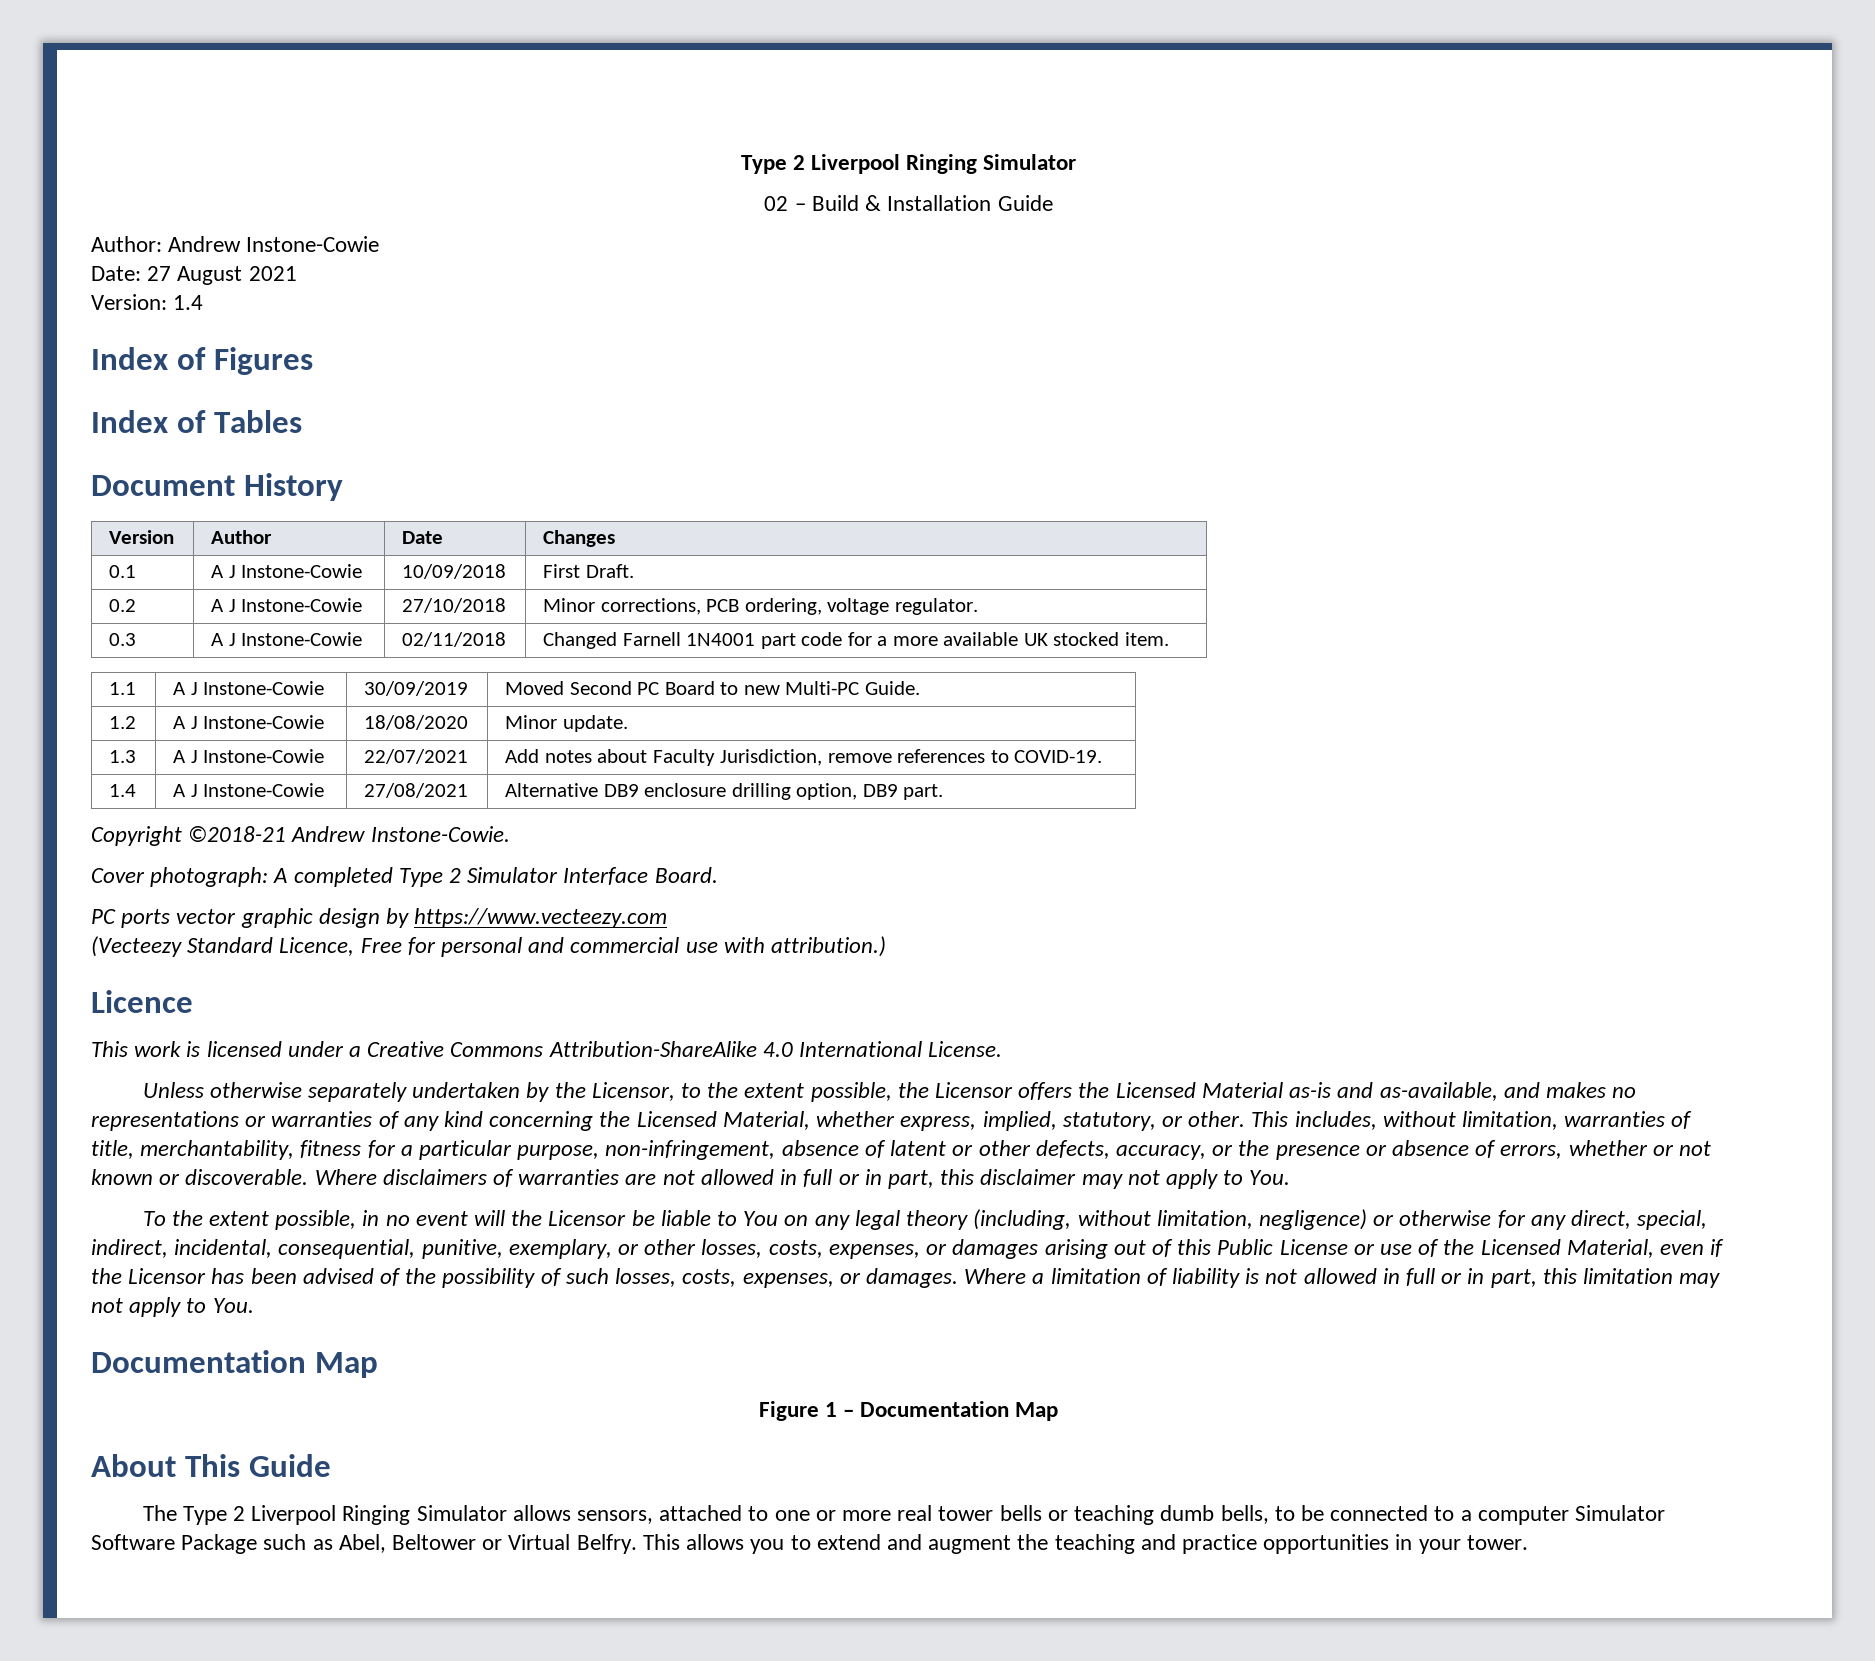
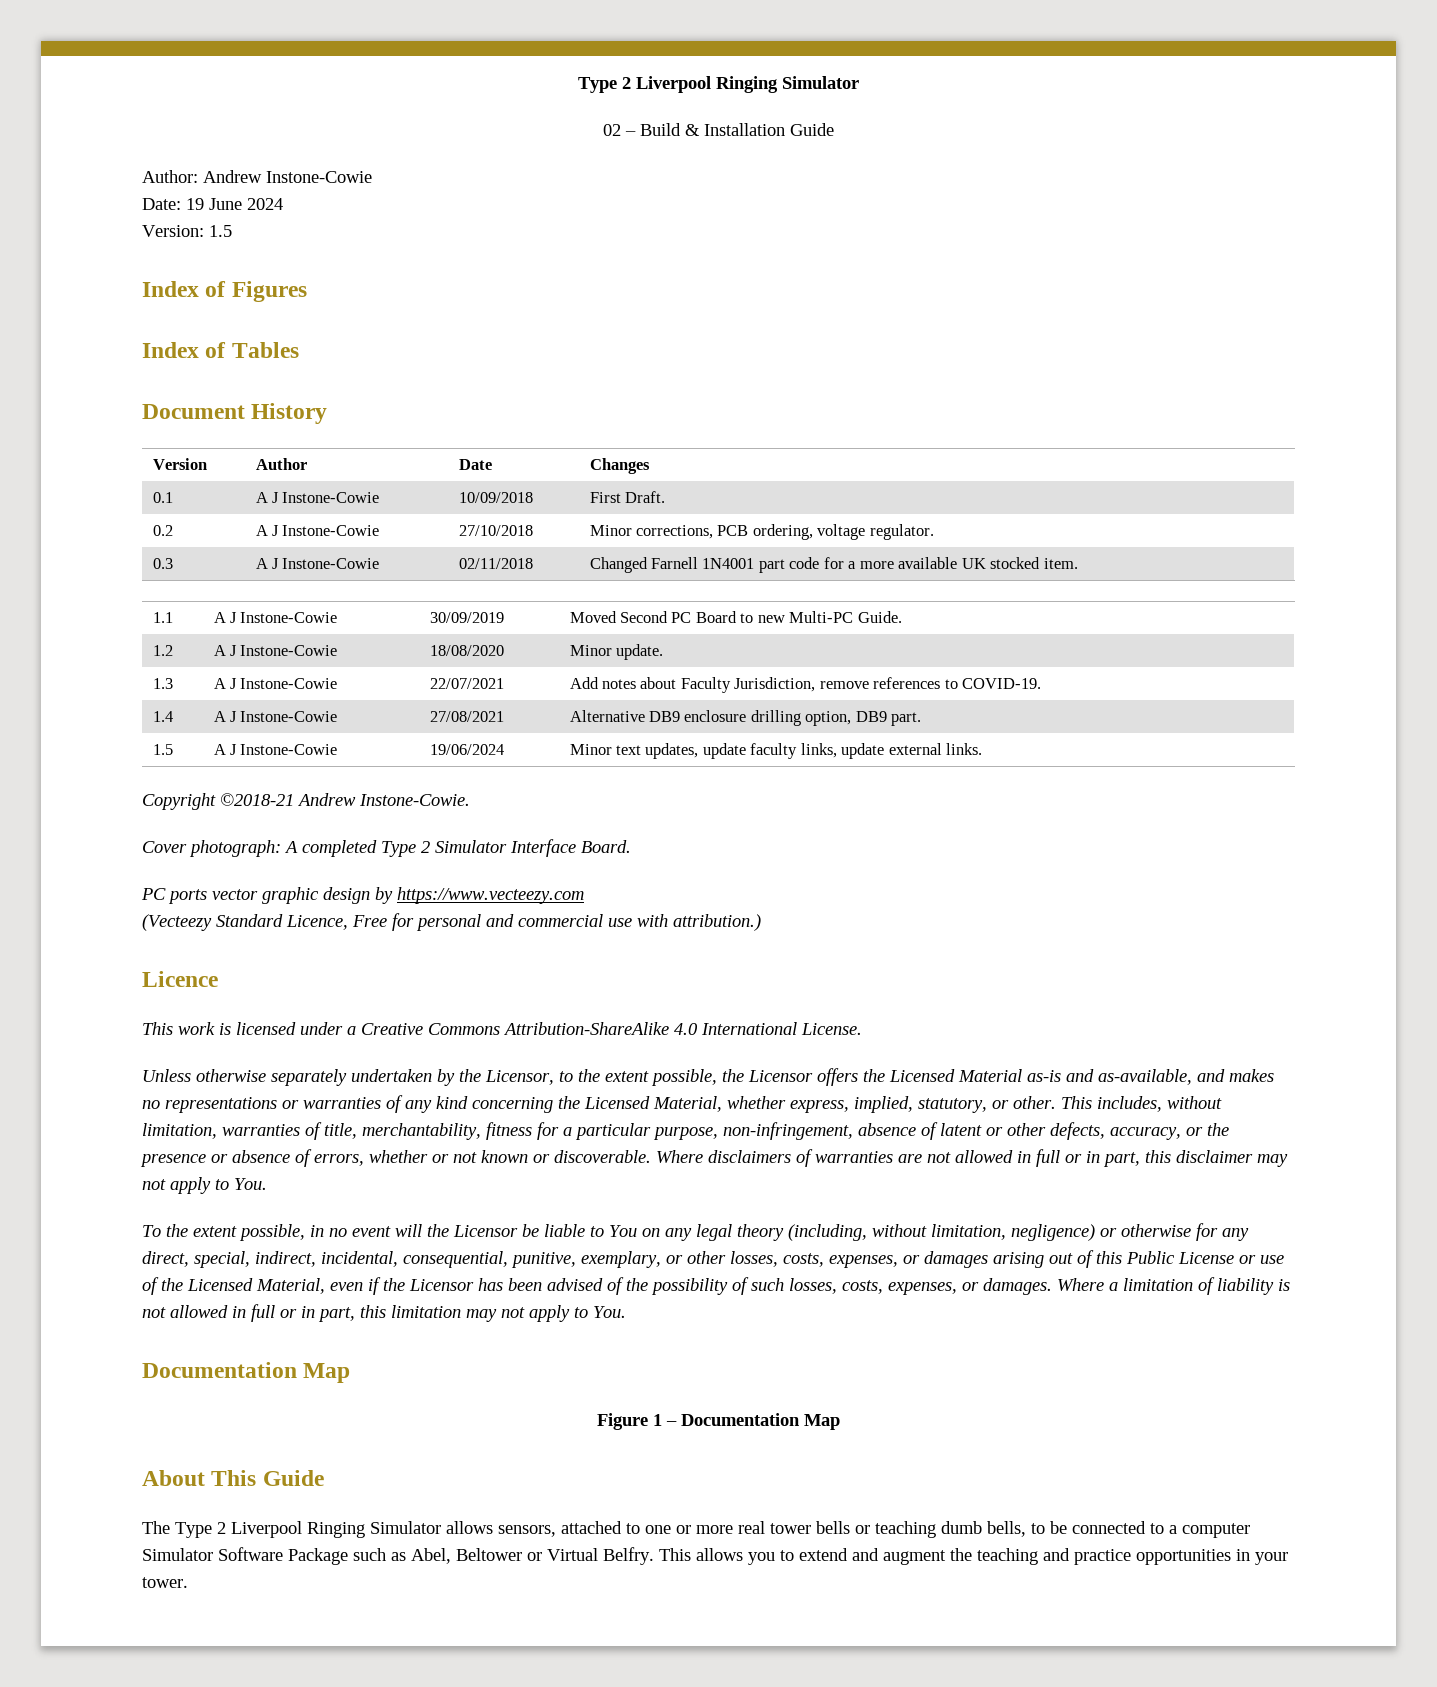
- Date: 27 August 2021
+ Date: 19 June 2024
- Version: 1.4
+ Version: 1.5
+ 1.5 | A J Instone-Cowie | 19/06/2024 | Minor text updates, update faculty links, update external links.

